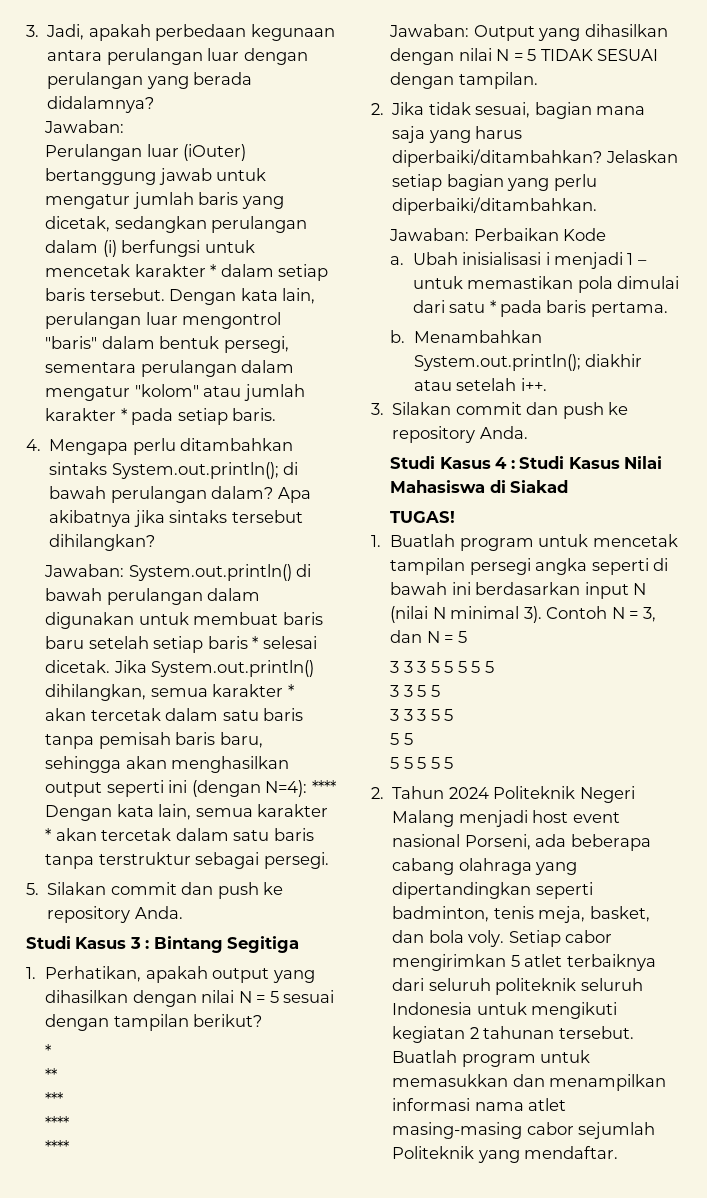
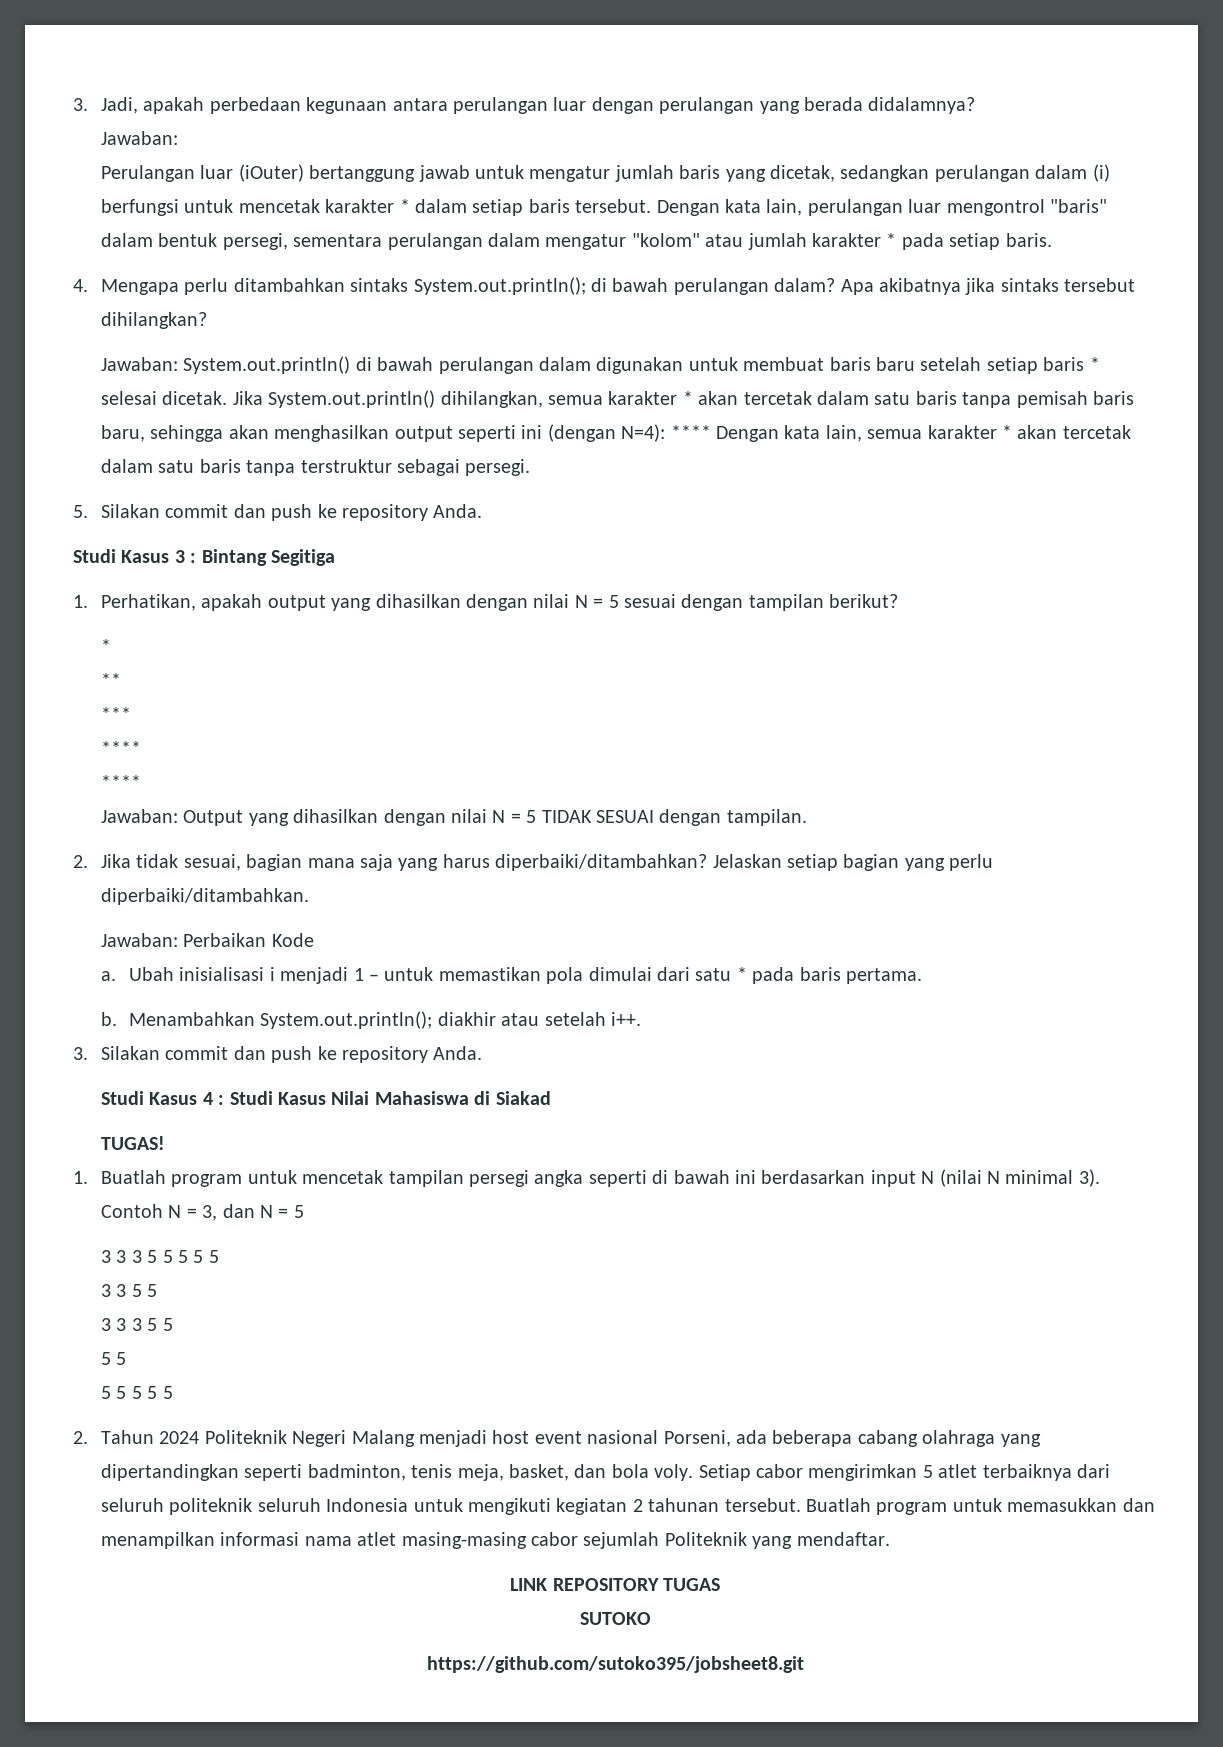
+ LINK REPOSITORY TUGAS
+ SUTOKO
+ https://github.com/sutoko395/jobsheet8.git

